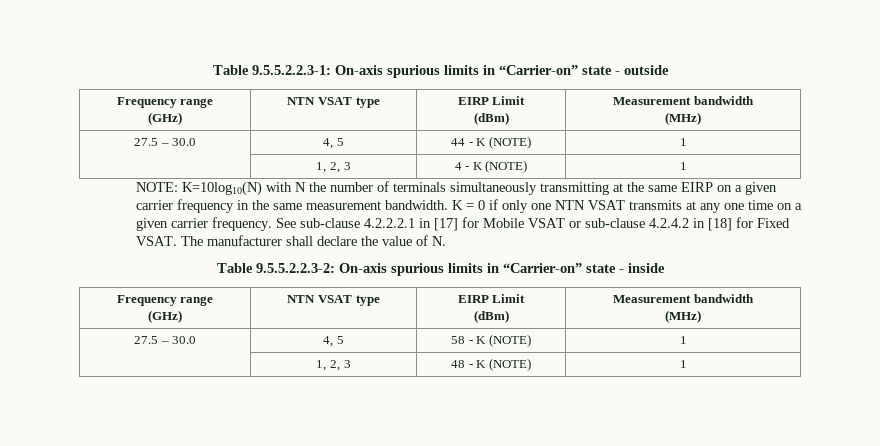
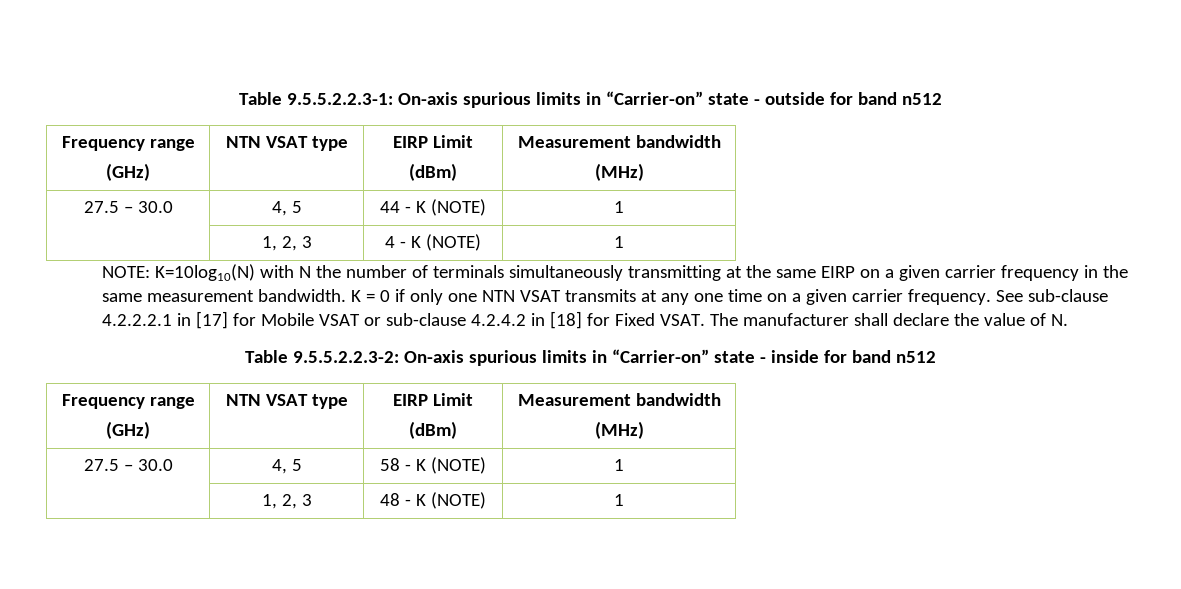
- Table 9.5.5.2.2.3-1: On-axis spurious limits in “Carrier-on” state - outside
+ Table 9.5.5.2.2.3-1: On-axis spurious limits in “Carrier-on” state - outside for band n512
- Table 9.5.5.2.2.3-2: On-axis spurious limits in “Carrier-on” state - inside
+ Table 9.5.5.2.2.3-2: On-axis spurious limits in “Carrier-on” state - inside for band n512

